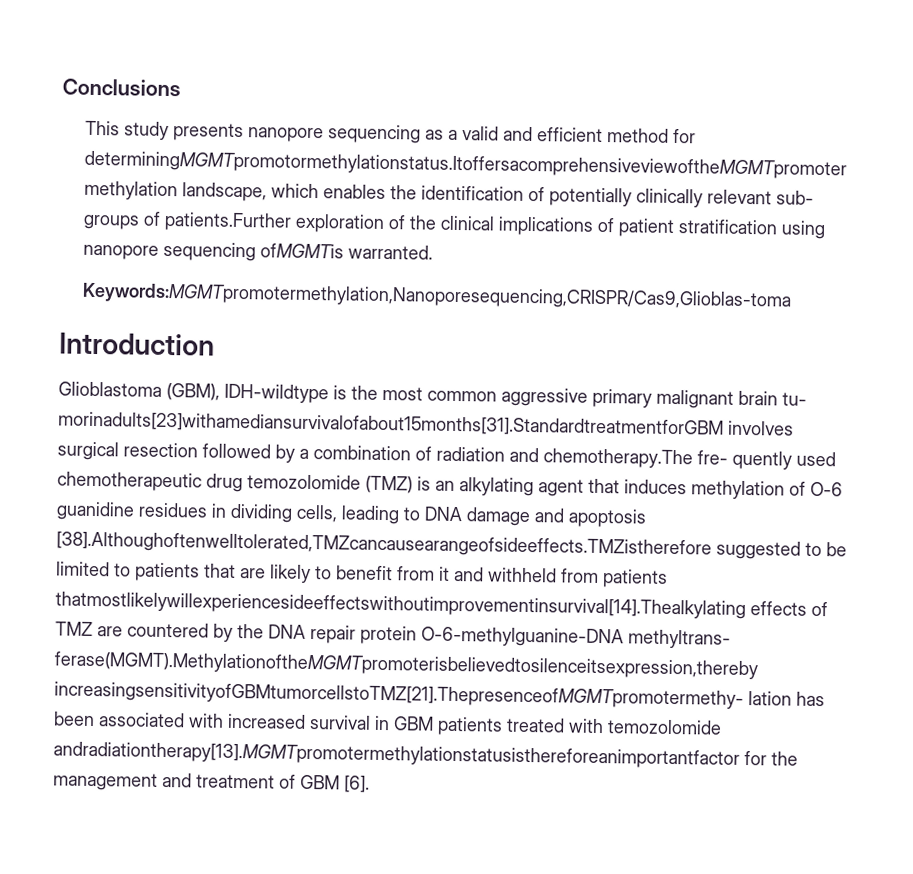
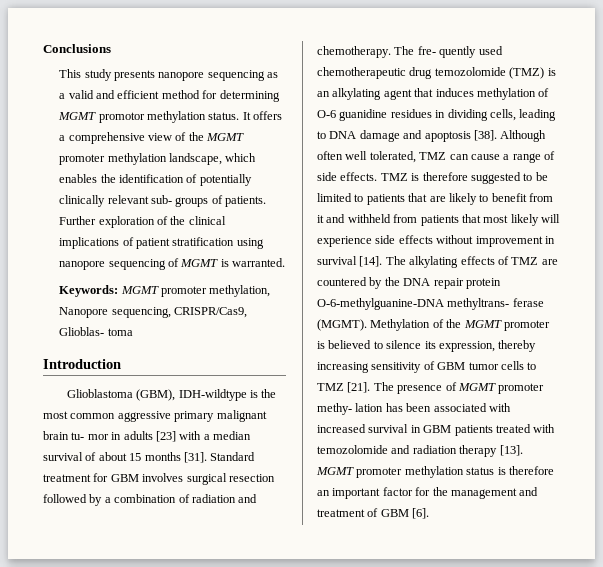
- This study presents nanopore sequencing as a valid and efficient method for determiningMGMTpromotormethylationstatus.ItoffersacomprehensiveviewoftheMGMTpromoter methylation landscape, which enables the identification of potentially clinically relevant sub- groups of patients.Further exploration of the clinical implications of patient stratification using nanopore sequencing ofMGMTis warranted.
- Keywords:MGMTpromotermethylation,Nanoporesequencing,CRISPR/Cas9,Glioblas-toma
+ This study presents nanopore sequencing as a valid and efficient method for determining MGMT promotor methylation status. It offers a comprehensive view of the MGMT promoter methylation landscape, which enables the identification of potentially clinically relevant sub- groups of patients. Further exploration of the clinical implications of patient stratification using nanopore sequencing of MGMT is warranted.
+ Keywords: MGMT promoter methylation, Nanopore sequencing, CRISPR/Cas9, Glioblas- toma
- Glioblastoma (GBM), IDH-wildtype is the most common aggressive primary malignant brain tu- morinadults[23]withamediansurvivalofabout15months[31].StandardtreatmentforGBM involves surgical resection followed by a combination of radiation and chemotherapy.The fre- quently used chemotherapeutic drug temozolomide (TMZ) is an alkylating agent that induces methylation of O-6 guanidine residues in dividing cells, leading to DNA damage and apoptosis [38].Althoughoftenwelltolerated,TMZcancausearangeofsideeffects.TMZistherefore suggested to be limited to patients that are likely to benefit from it and withheld from patients thatmostlikelywillexperiencesideeffectswithoutimprovementinsurvival[14].Thealkylating effects of TMZ are countered by the DNA repair protein O-6-methylguanine-DNA methyltrans- ferase(MGMT).MethylationoftheMGMTpromoterisbelievedtosilenceitsexpression,thereby increasingsensitivityofGBMtumorcellstoTMZ[21].ThepresenceofMGMTpromotermethy- lation has been associated with increased survival in GBM patients treated with temozolomide andradiationtherapy[13].MGMTpromotermethylationstatusisthereforeanimportantfactor for the management and treatment of GBM [6].
+ Glioblastoma (GBM), IDH-wildtype is the most common aggressive primary malignant brain tu- mor in adults [23] with a median survival of about 15 months [31]. Standard treatment for GBM involves surgical resection followed by a combination of radiation and chemotherapy. The fre- quently used chemotherapeutic drug temozolomide (TMZ) is an alkylating agent that induces methylation of O-6 guanidine residues in dividing cells, leading to DNA damage and apoptosis [38]. Although often well tolerated, TMZ can cause a range of side effects. TMZ is therefore suggested to be limited to patients that are likely to benefit from it and withheld from patients that most likely will experience side effects without improvement in survival [14]. The alkylating effects of TMZ are countered by the DNA repair protein O-6-methylguanine-DNA methyltrans- ferase (MGMT). Methylation of the MGMT promoter is believed to silence its expression, thereby increasing sensitivity of GBM tumor cells to TMZ [21]. The presence of MGMT promoter methy- lation has been associated with increased survival in GBM patients treated with temozolomide and radiation therapy [13]. MGMT promoter methylation status is therefore an important factor for the management and treatment of GBM [6].

